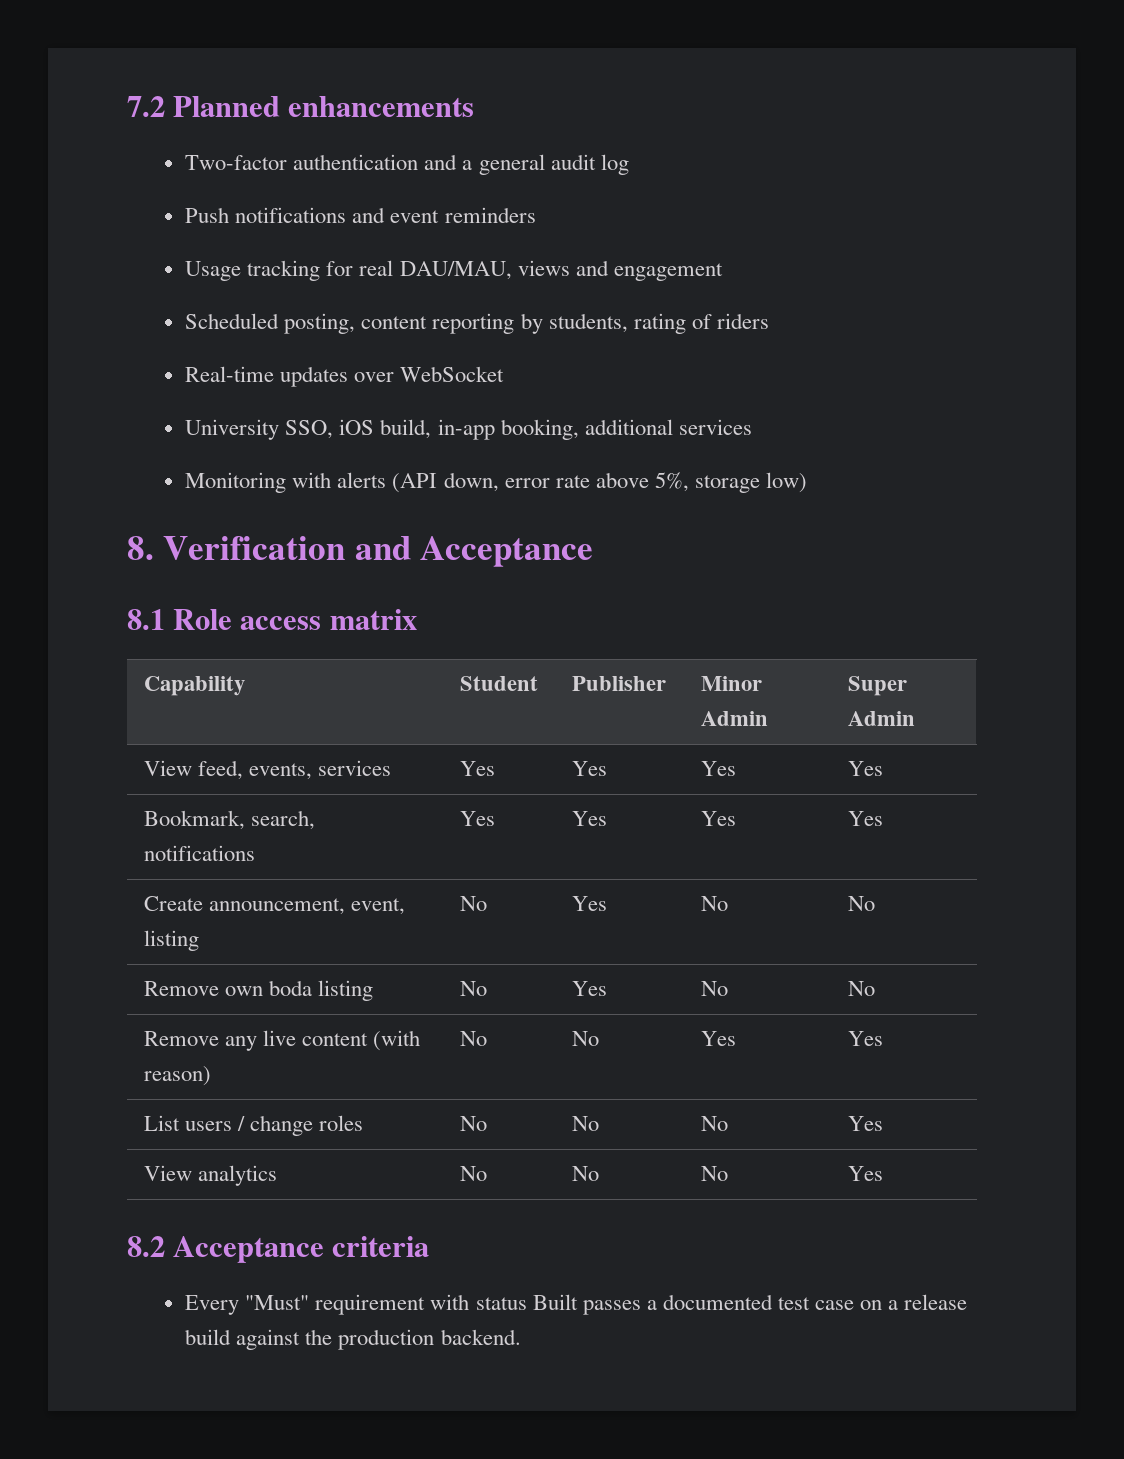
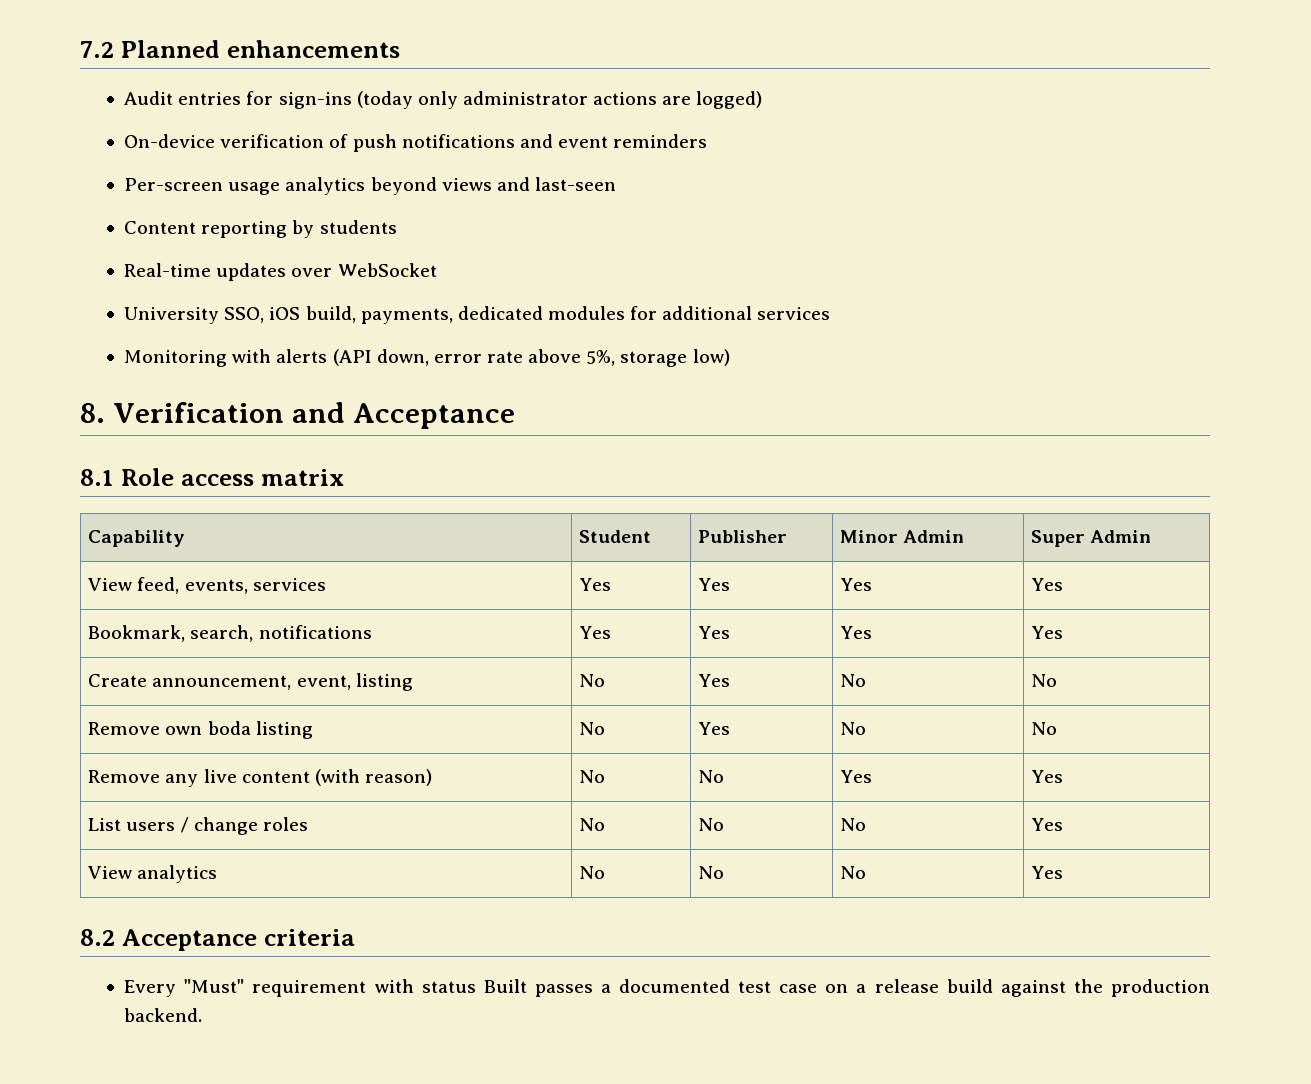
- Two-factor authentication and a general audit log
- Push notifications and event reminders
- Usage tracking for real DAU/MAU, views and engagement
- Scheduled posting, content reporting by students, rating of riders
+ Audit entries for sign-ins (today only administrator actions are logged)
+ On-device verification of push notifications and event reminders
+ Per-screen usage analytics beyond views and last-seen
+ Content reporting by students
- University SSO, iOS build, in-app booking, additional services
+ University SSO, iOS build, payments, dedicated modules for additional services

